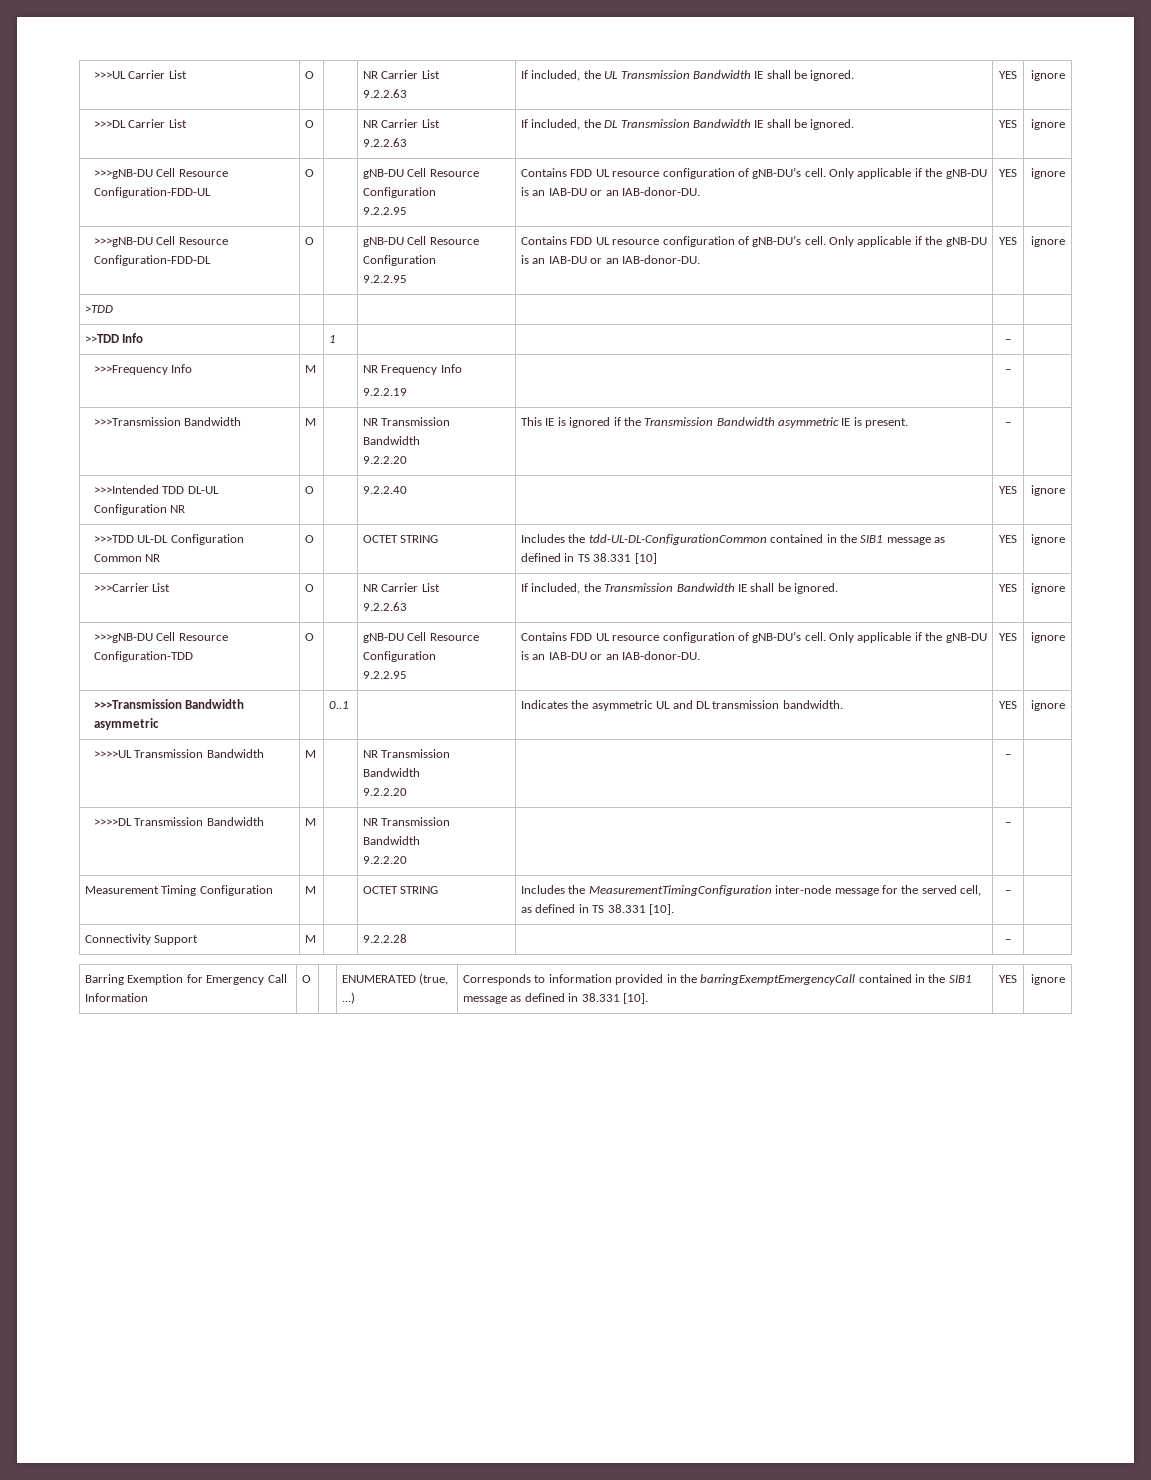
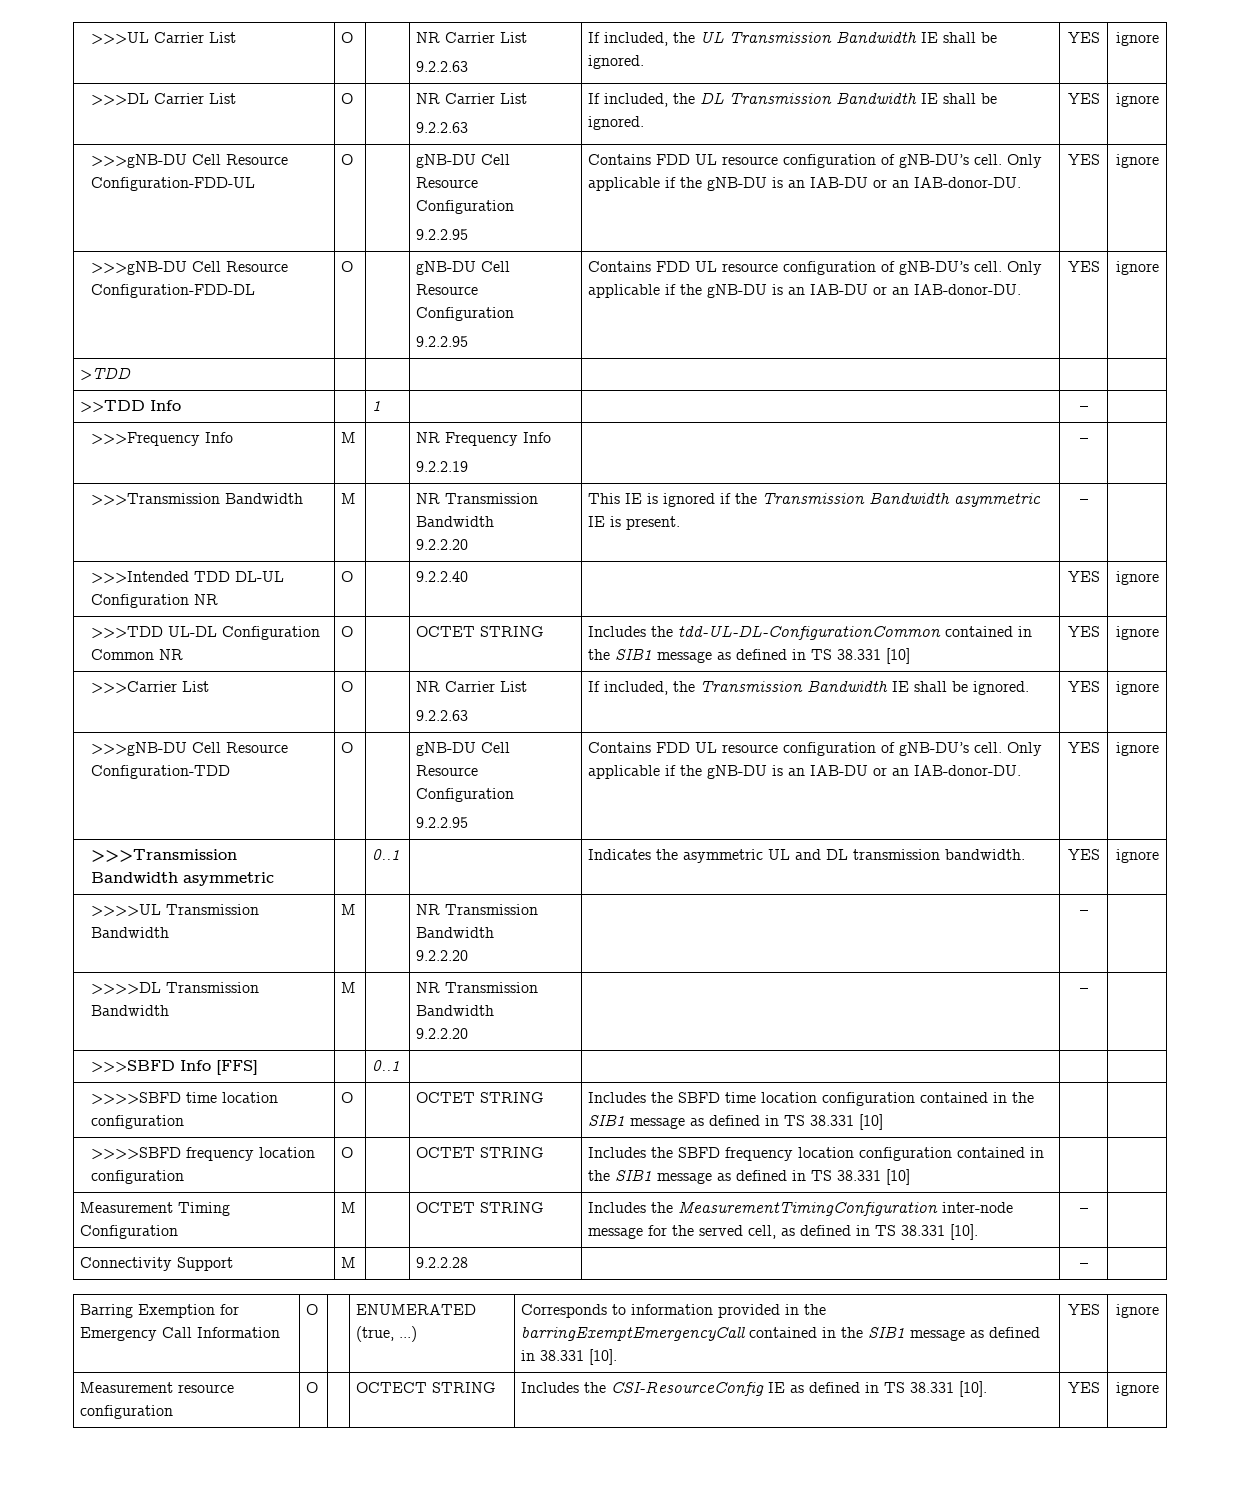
+ >>>SBFD Info [FFS] | | 0..1 | | | |
+ >>>>SBFD time location configuration | O | | OCTET STRING | Includes the SBFD time location configuration contained in the SIB1 message as defined in TS 38.331 [10] | |
+ >>>>SBFD frequency location configuration | O | | OCTET STRING | Includes the SBFD frequency location configuration contained in the SIB1 message as defined in TS 38.331 [10] | |
+ Measurement resource configuration | O | | OCTECT STRING | Includes the CSI-ResourceConfig IE as defined in TS 38.331 [10]. | YES | ignore

